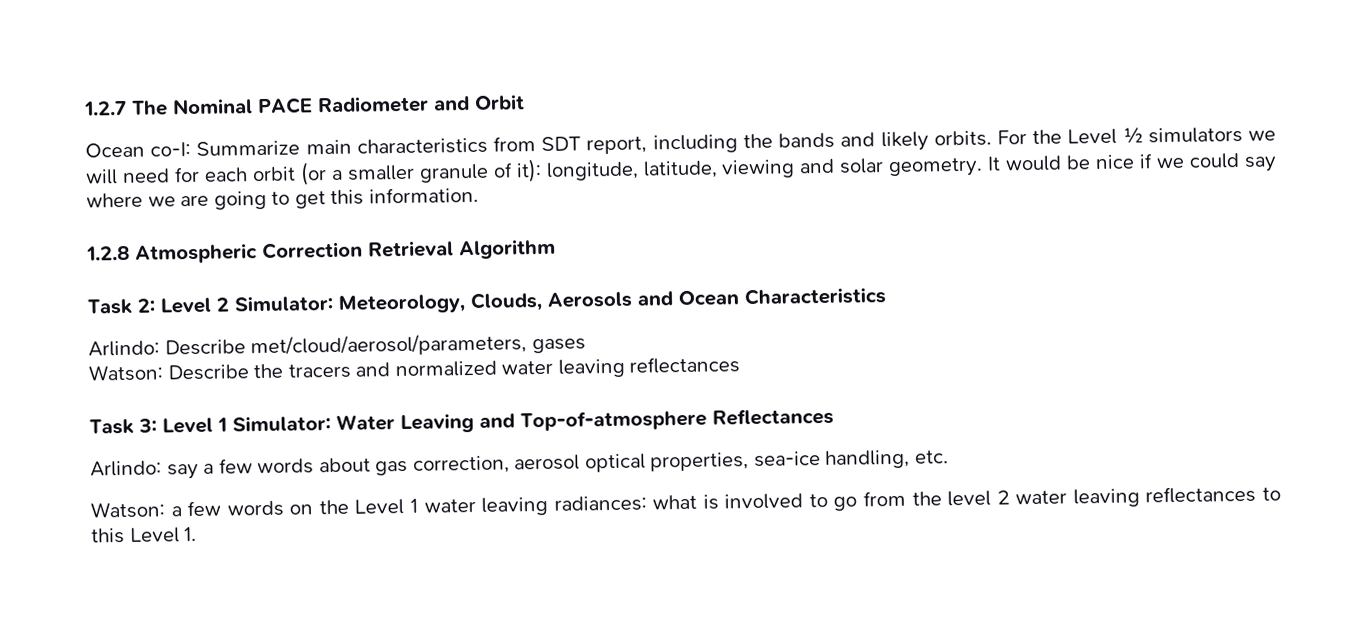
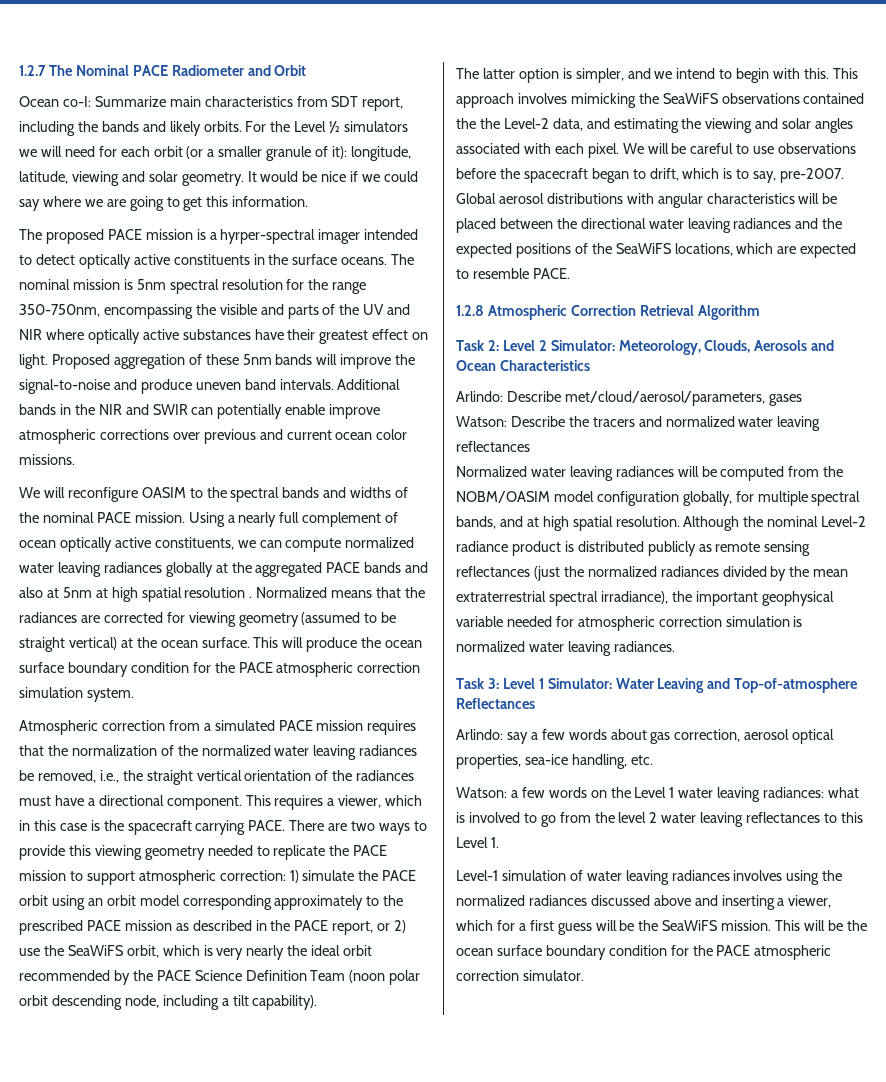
+ The proposed PACE mission is a hyrper-spectral imager intended to detect optically active constituents in the surface oceans. The nominal mission is 5nm spectral resolution for the range 350-750nm, encompassing the visible and parts of the UV and NIR where optically active substances have their greatest effect on light. Proposed aggregation of these 5nm bands will improve the signal-to-noise and produce uneven band intervals. Additional bands in the NIR and SWIR can potentially enable improve atmospheric corrections over previous and current ocean color missions.
+ We will reconfigure OASIM to the spectral bands and widths of the nominal PACE mission. Using a nearly full complement of ocean optically active constituents, we can compute normalized water leaving radiances globally at the aggregated PACE bands and also at 5nm at high spatial resolution . Normalized means that the radiances are corrected for viewing geometry (assumed to be straight vertical) at the ocean surface. This will produce the ocean surface boundary condition for the PACE atmospheric correction simulation system.
+ Atmospheric correction from a simulated PACE mission requires that the normalization of the normalized water leaving radiances be removed, i.e., the straight vertical orientation of the radiances must have a directional component. This requires a viewer, which in this case is the spacecraft carrying PACE. There are two ways to provide this viewing geometry needed to replicate the PACE mission to support atmospheric correction: 1) simulate the PACE orbit using an orbit model corresponding approximately to the prescribed PACE mission as described in the PACE report, or 2) use the SeaWiFS orbit, which is very nearly the ideal orbit recommended by the PACE Science Definition Team (noon polar orbit descending node, including a tilt capability).
+ The latter option is simpler, and we intend to begin with this. This approach involves mimicking the SeaWiFS observations contained the the Level-2 data, and estimating the viewing and solar angles associated with each pixel. We will be careful to use observations before the spacecraft began to drift, which is to say, pre-2007. Global aerosol distributions with angular characteristics will be placed between the directional water leaving radiances and the expected positions of the SeaWiFS locations, which are expected to resemble PACE.
+ Normalized water leaving radiances will be computed from the NOBM/OASIM model configuration globally, for multiple spectral bands, and at high spatial resolution. Although the nominal Level-2 radiance product is distributed publicly as remote sensing reflectances (just the normalized radiances divided by the mean extraterrestrial spectral irradiance), the important geophysical variable needed for atmospheric correction simulation is normalized water leaving radiances.
+ Level-1 simulation of water leaving radiances involves using the normalized radiances discussed above and inserting a viewer, which for a first guess will be the SeaWiFS mission. This will be the ocean surface boundary condition for the PACE atmospheric correction simulator.

